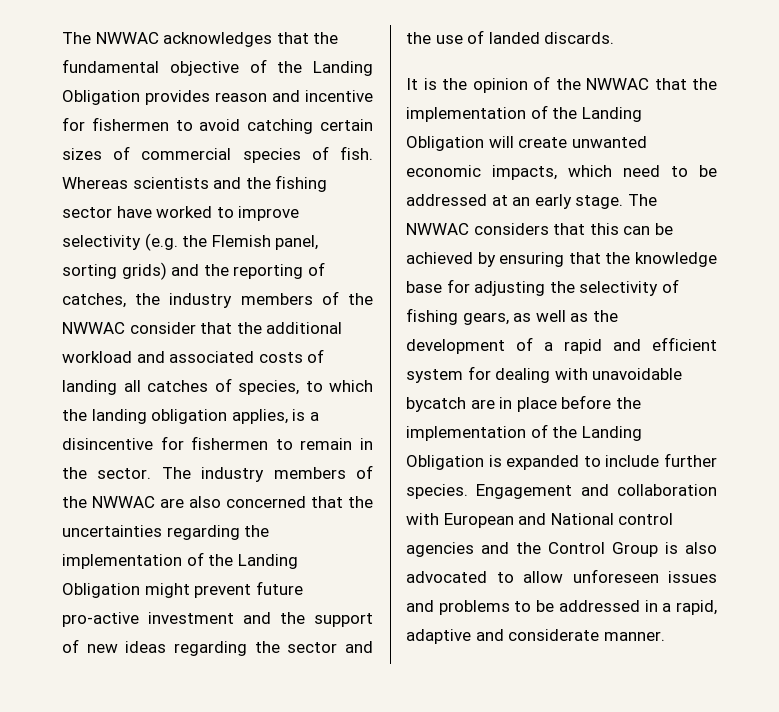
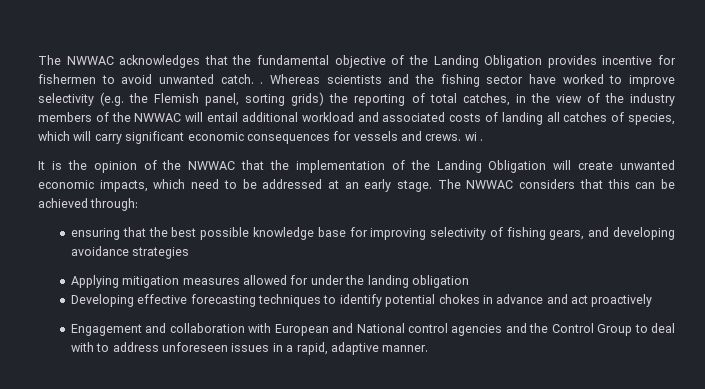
- The NWWAC acknowledges that the fundamental objective of the Landing Obligation provides reason and incentive for fishermen to avoid catching certain sizes of commercial species of fish.
+ The NWWAC acknowledges that the fundamental objective of the Landing Obligation provides incentive for fishermen to avoid unwanted catch. .
- Whereas scientists and the fishing sector have worked to improve selectivity (e.g. the Flemish panel, sorting grids) and the reporting of catches, the industry members of the NWWAC consider that the additional workload and associated costs of landing all catches of species, to which the landing obligation applies, is a disincentive for fishermen to remain in the sector. The industry members of the NWWAC are also concerned that the uncertainties regarding the implementation of the Landing Obligation might prevent future pro-active investment and the support of new ideas regarding the sector and the use of landed discards.
+ Whereas scientists and the fishing sector have worked to improve selectivity (e.g. the Flemish panel, sorting grids) the reporting of total catches, in the view of the industry members of the NWWAC will entail additional workload and associated costs of landing all catches of species, which will carry significant economic consequences for vessels and crews. wi .
- The NWWAC considers that this can be achieved by ensuring that the knowledge base for adjusting the selectivity of fishing gears, as well as the development of a rapid and efficient system for dealing with unavoidable bycatch are in place before the implementation of the Landing Obligation is expanded to include further species. Engagement and collaboration with European and National control agencies and the Control Group is also advocated to allow unforeseen issues and problems to be addressed in a rapid, adaptive and considerate manner.
+ The NWWAC considers that this can be achieved through:
+ ensuring that the best possible knowledge base for improving selectivity of fishing gears, and developing avoidance strategies
+ Applying mitigation measures allowed for under the landing obligation
+ Developing effective forecasting techniques to identify potential chokes in advance and act proactively
+ Engagement and collaboration with European and National control agencies and the Control Group to deal with to address unforeseen issues in a rapid, adaptive manner.

